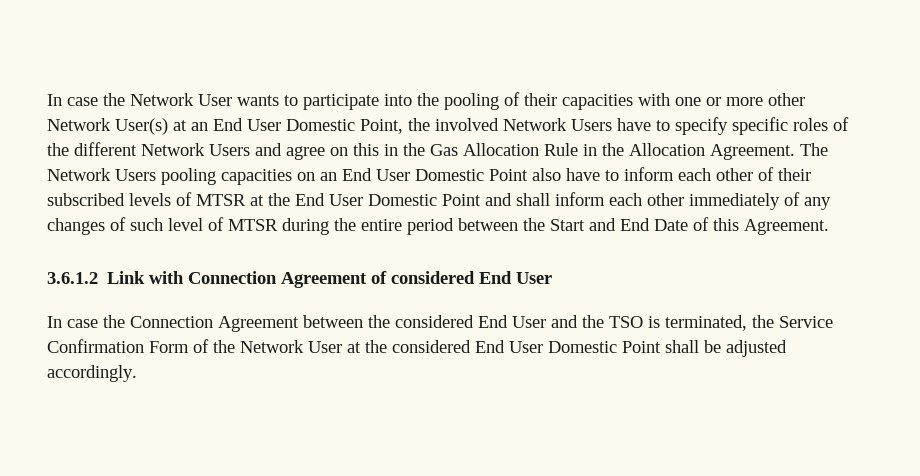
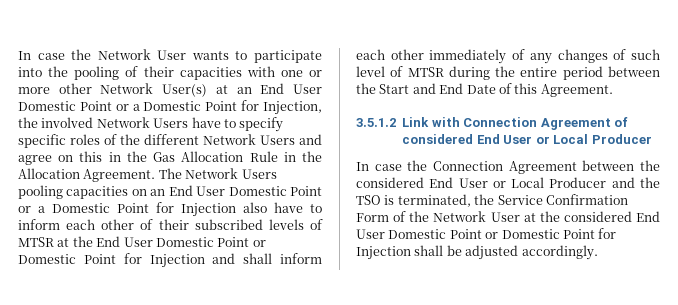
- In case the Network User wants to participate into the pooling of their capacities with one or more other Network User(s) at an End User Domestic Point, the involved Network Users have to specify specific roles of the different Network Users and agree on this in the Gas Allocation Rule in the Allocation Agreement.
+ In case the Network User wants to participate into the pooling of their capacities with one or more other Network User(s) at an End User Domestic Point or a Domestic Point for Injection, the involved Network Users have to specify specific roles of the different Network Users and agree on this in the Gas Allocation Rule in the Allocation Agreement.
- The Network Users pooling capacities on an End User Domestic Point also have to inform each other of their subscribed levels of MTSR at the End User Domestic Point and shall inform each other immediately of any changes of such level of MTSR during the entire period between the Start and End Date of this Agreement.
+ The Network Users pooling capacities on an End User Domestic Point or a Domestic Point for Injection also have to inform each other of their subscribed levels of MTSR at the End User Domestic Point or Domestic Point for Injection and shall inform each other immediately of any changes of such level of MTSR during the entire period between the Start and End Date of this Agreement.
- 3.6.1.2 Link with Connection Agreement of considered End User
+ 3.5.1.2 Link with Connection Agreement of considered End User or Local Producer
- In case the Connection Agreement between the considered End User and the TSO is terminated, the Service Confirmation Form of the Network User at the considered End User Domestic Point shall be adjusted accordingly.
+ In case the Connection Agreement between the considered End User or Local Producer and the TSO is terminated, the Service Confirmation Form of the Network User at the considered End User Domestic Point or Domestic Point for Injection shall be adjusted accordingly.

